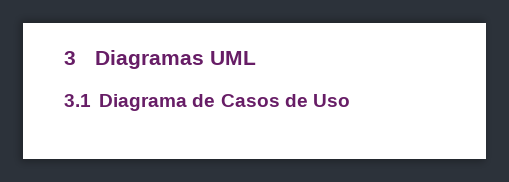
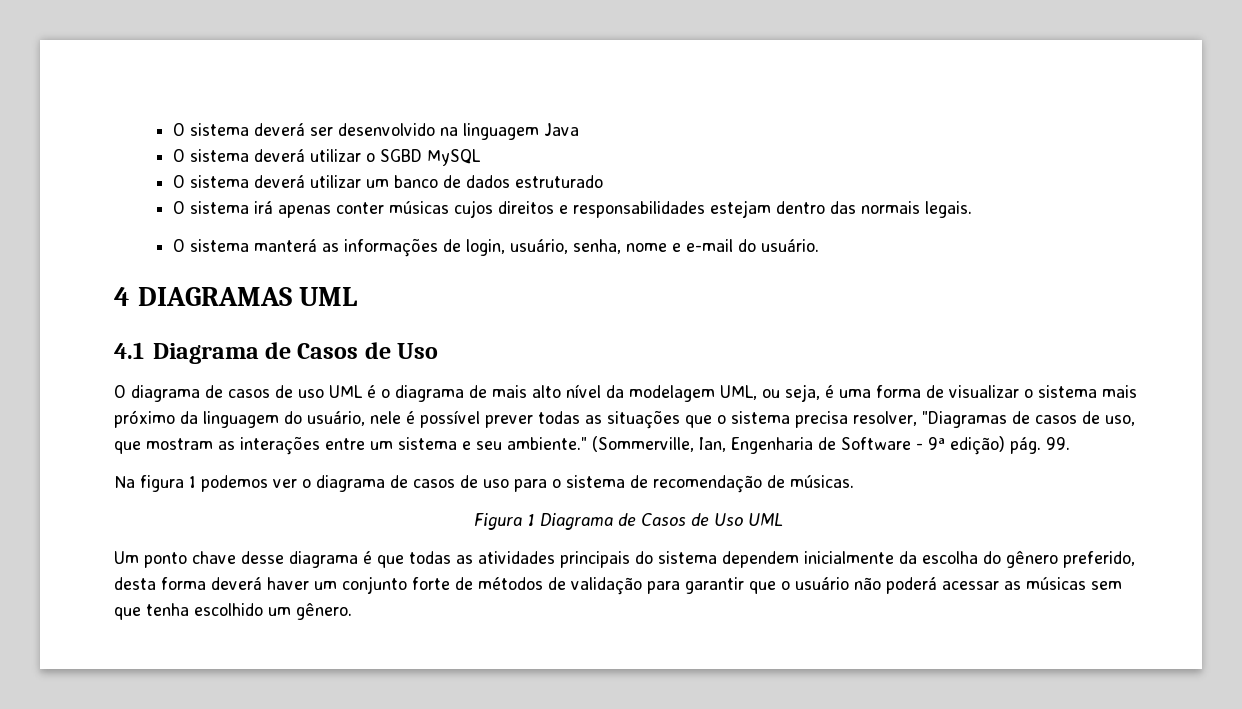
- 3 Diagramas UML
- 3.1 Diagrama de Casos de Uso
+ O sistema deverá ser desenvolvido na linguagem Java
+ O sistema deverá utilizar o SGBD MySQL
+ O sistema deverá utilizar um banco de dados estruturado
+ O sistema irá apenas conter músicas cujos direitos e responsabilidades estejam dentro das normais legais.
+ O sistema manterá as informações de login, usuário, senha, nome e e-mail do usuário.
+ 4 DIAGRAMAS UML
+ 4.1 Diagrama de Casos de Uso
+ O diagrama de casos de uso UML é o diagrama de mais alto nível da modelagem UML, ou seja, é uma forma de visualizar o sistema mais próximo da linguagem do usuário, nele é possível prever todas as situações que o sistema precisa resolver, "Diagramas de casos de uso, que mostram as interações entre um sistema e seu ambiente." (Sommerville, Ian, Engenharia de Software - 9ª edição) pág. 99.
+ Na figura 1 podemos ver o diagrama de casos de uso para o sistema de recomendação de músicas.
+ Figura 1 Diagrama de Casos de Uso UML
+ Um ponto chave desse diagrama é que todas as atividades principais do sistema dependem inicialmente da escolha do gênero preferido, desta forma deverá haver um conjunto forte de métodos de validação para garantir que o usuário não poderá acessar as músicas sem que tenha escolhido um gênero.

